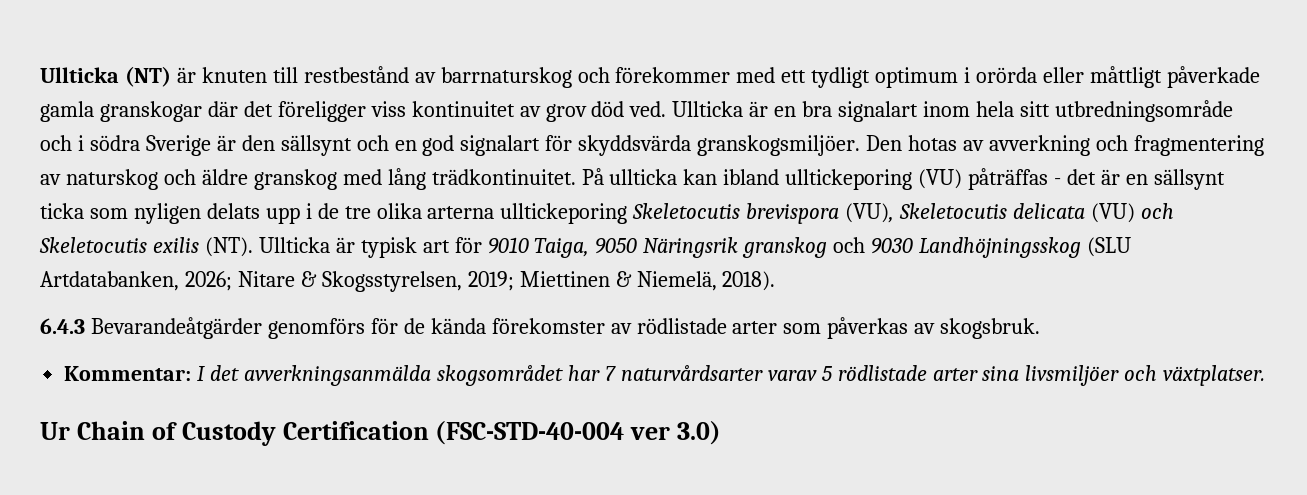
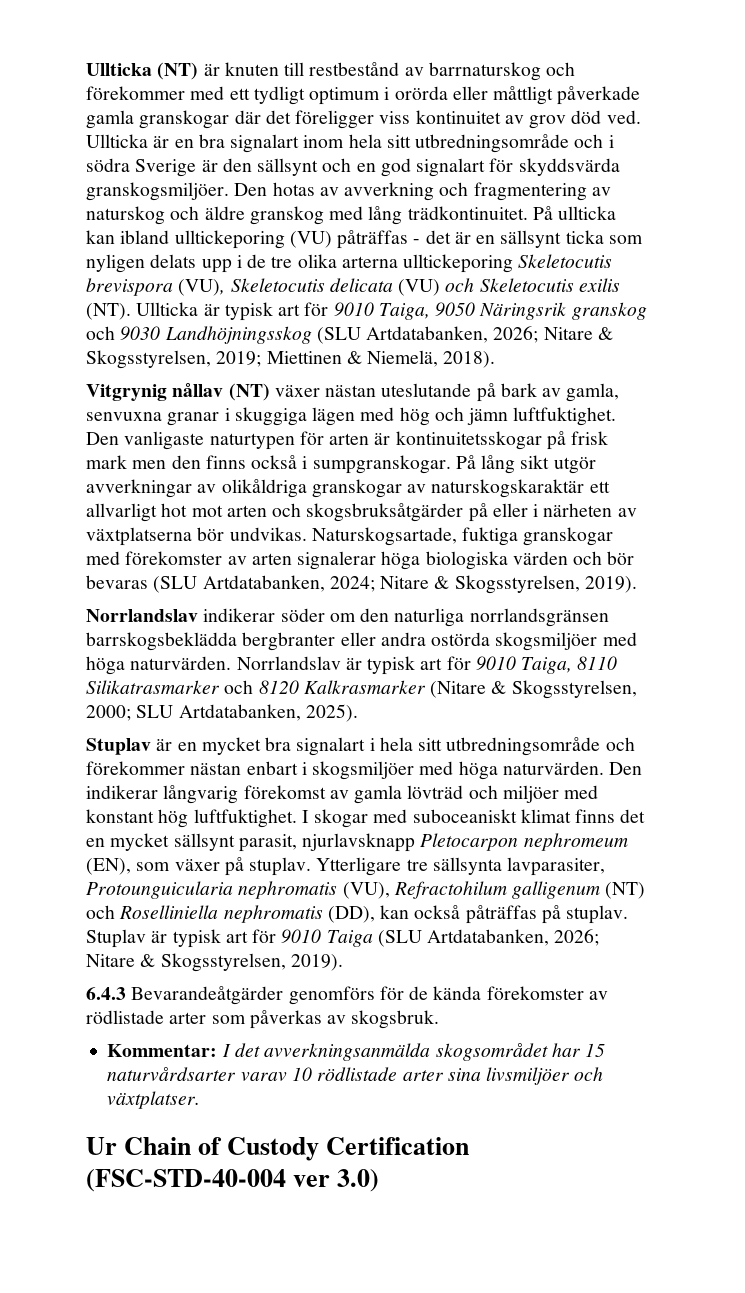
+ Vitgrynig nållav (NT) växer nästan uteslutande på bark av gamla, senvuxna granar i skuggiga lägen med hög och jämn luftfuktighet. Den vanligaste naturtypen för arten är kontinuitetsskogar på frisk mark men den finns också i sumpgranskogar. På lång sikt utgör avverkningar av olikåldriga granskogar av naturskogskaraktär ett allvarligt hot mot arten och skogsbruksåtgärder på eller i närheten av växtplatserna bör undvikas. Naturskogsartade, fuktiga granskogar med förekomster av arten signalerar höga biologiska värden och bör bevaras (SLU Artdatabanken, 2024; Nitare & Skogsstyrelsen, 2019).
+ Norrlandslav indikerar söder om den naturliga norrlandsgränsen barrskogsbeklädda bergbranter eller andra ostörda skogsmiljöer med höga naturvärden. Norrlandslav är typisk art för 9010 Taiga, 8110 Silikatrasmarker och 8120 Kalkrasmarker (Nitare & Skogsstyrelsen, 2000; SLU Artdatabanken, 2025).
+ Stuplav är en mycket bra signalart i hela sitt utbredningsområde och förekommer nästan enbart i skogsmiljöer med höga naturvärden. Den indikerar långvarig förekomst av gamla lövträd och miljöer med konstant hög luftfuktighet. I skogar med suboceaniskt klimat finns det en mycket sällsynt parasit, njurlavsknapp Pletocarpon nephromeum (EN), som växer på stuplav. Ytterligare tre sällsynta lavparasiter, Protounguicularia nephromatis (VU), Refractohilum galligenum (NT) och Roselliniella nephromatis (DD), kan också påträffas på stuplav. Stuplav är typisk art för 9010 Taiga (SLU Artdatabanken, 2026; Nitare & Skogsstyrelsen, 2019).
- Kommentar: I det avverkningsanmälda skogsområdet har 7 naturvårdsarter varav 5 rödlistade arter sina livsmiljöer och växtplatser.
+ Kommentar: I det avverkningsanmälda skogsområdet har 15 naturvårdsarter varav 10 rödlistade arter sina livsmiljöer och växtplatser.

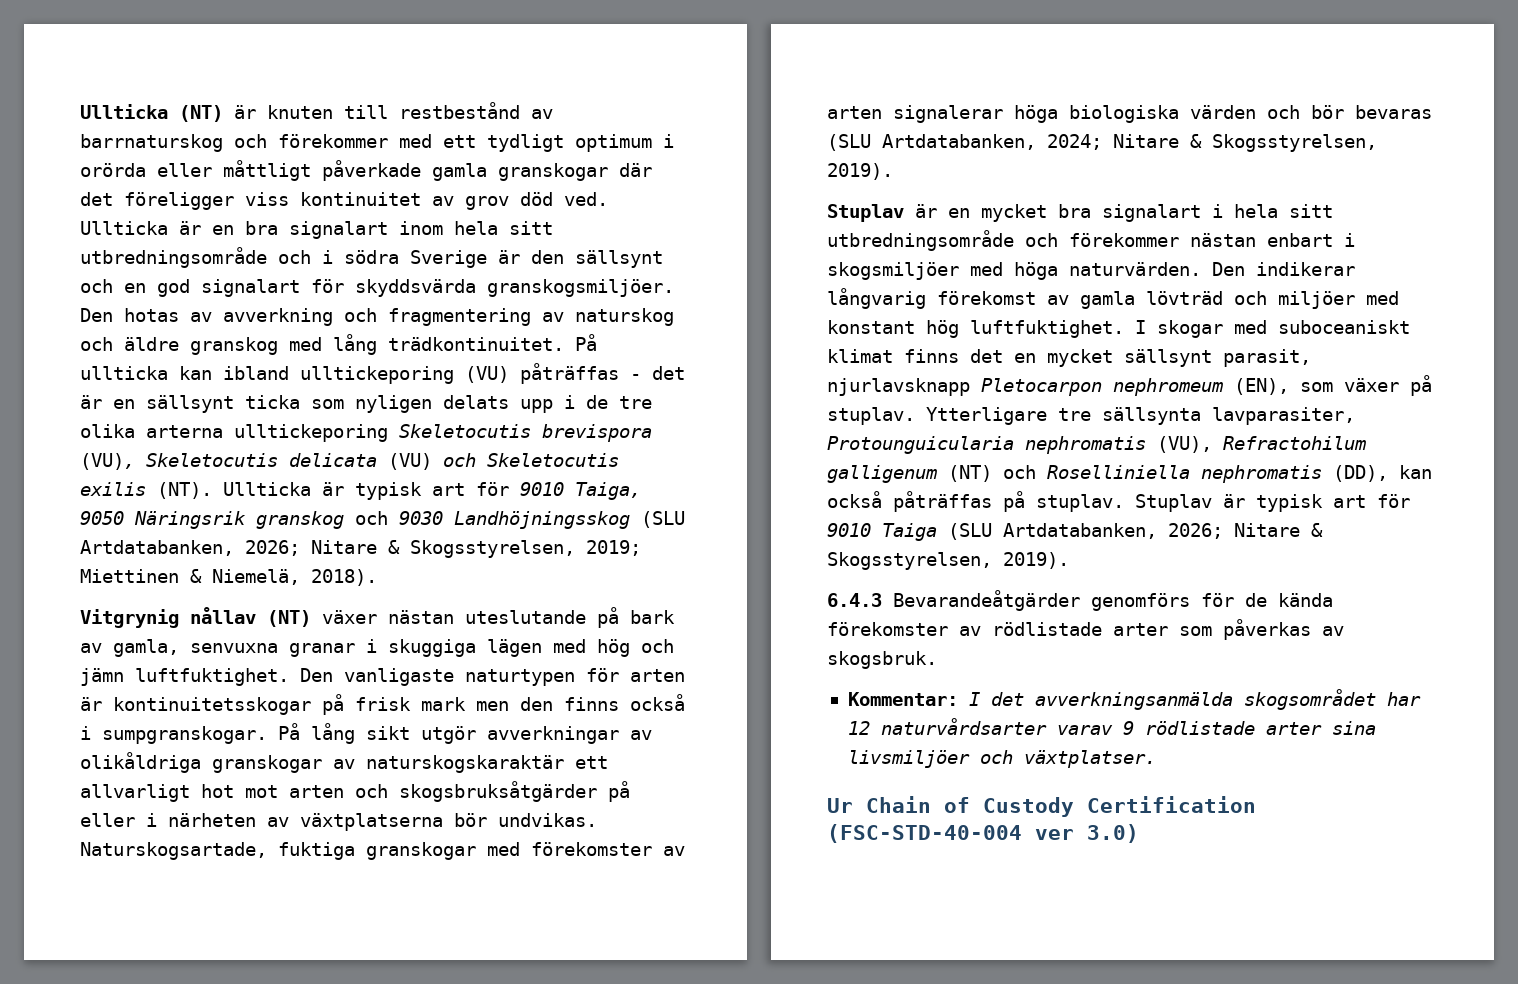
- Norrlandslav indikerar söder om den naturliga norrlandsgränsen barrskogsbeklädda bergbranter eller andra ostörda skogsmiljöer med höga naturvärden. Norrlandslav är typisk art för 9010 Taiga, 8110 Silikatrasmarker och 8120 Kalkrasmarker (Nitare & Skogsstyrelsen, 2000; SLU Artdatabanken, 2025).
- Kommentar: I det avverkningsanmälda skogsområdet har 15 naturvårdsarter varav 10 rödlistade arter sina livsmiljöer och växtplatser.
+ Kommentar: I det avverkningsanmälda skogsområdet har 12 naturvårdsarter varav 9 rödlistade arter sina livsmiljöer och växtplatser.

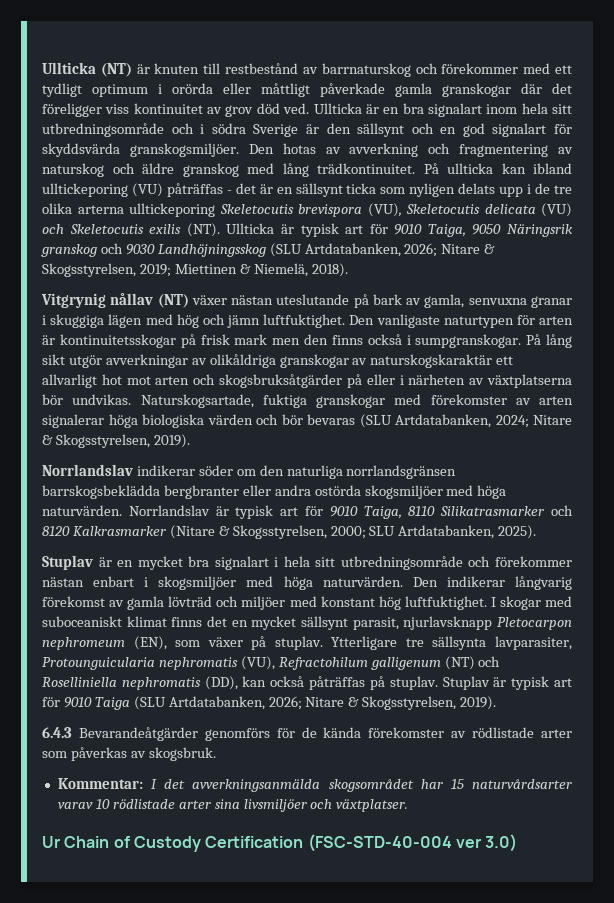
+ Norrlandslav indikerar söder om den naturliga norrlandsgränsen barrskogsbeklädda bergbranter eller andra ostörda skogsmiljöer med höga naturvärden. Norrlandslav är typisk art för 9010 Taiga, 8110 Silikatrasmarker och 8120 Kalkrasmarker (Nitare & Skogsstyrelsen, 2000; SLU Artdatabanken, 2025).
- Kommentar: I det avverkningsanmälda skogsområdet har 12 naturvårdsarter varav 9 rödlistade arter sina livsmiljöer och växtplatser.
+ Kommentar: I det avverkningsanmälda skogsområdet har 15 naturvårdsarter varav 10 rödlistade arter sina livsmiljöer och växtplatser.

